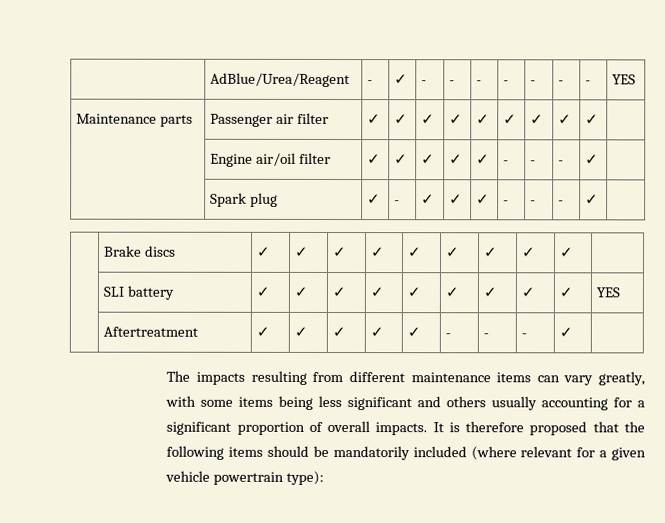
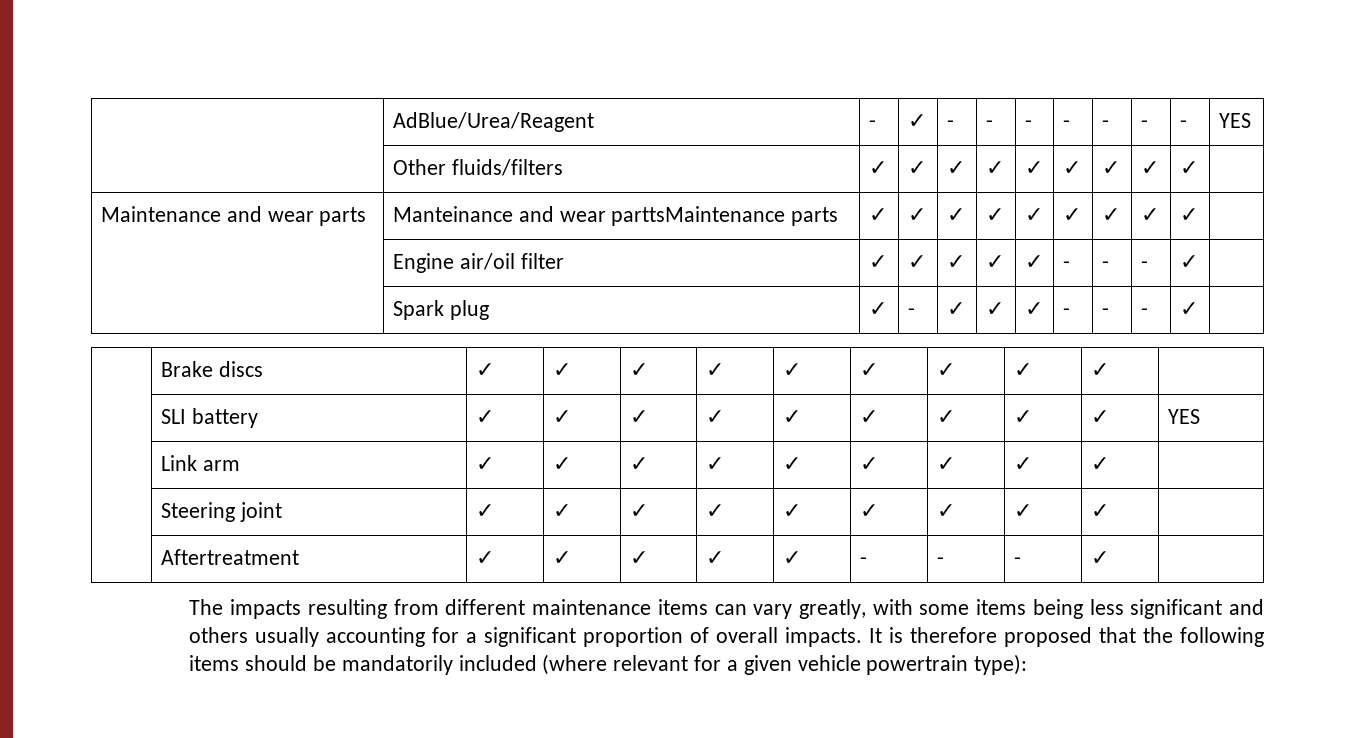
+ | Other fluids/filters | ✓ | ✓ | ✓ | ✓ | ✓ | ✓ | ✓ | ✓ | ✓ |
- Maintenance parts | Passenger air filter | ✓ | ✓ | ✓ | ✓ | ✓ | ✓ | ✓ | ✓ | ✓ |
+ Maintenance and wear parts | Manteinance and wear parttsMaintenance parts | ✓ | ✓ | ✓ | ✓ | ✓ | ✓ | ✓ | ✓ | ✓ |
+ | Link arm | ✓ | ✓ | ✓ | ✓ | ✓ | ✓ | ✓ | ✓ | ✓ |
+ | Steering joint | ✓ | ✓ | ✓ | ✓ | ✓ | ✓ | ✓ | ✓ | ✓ |

